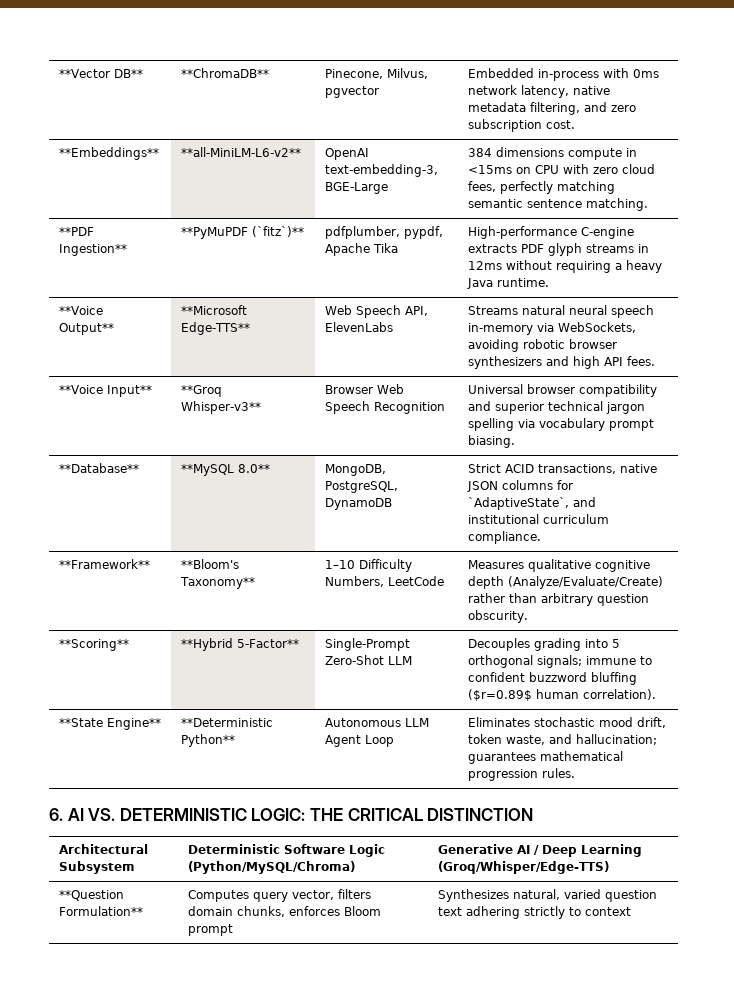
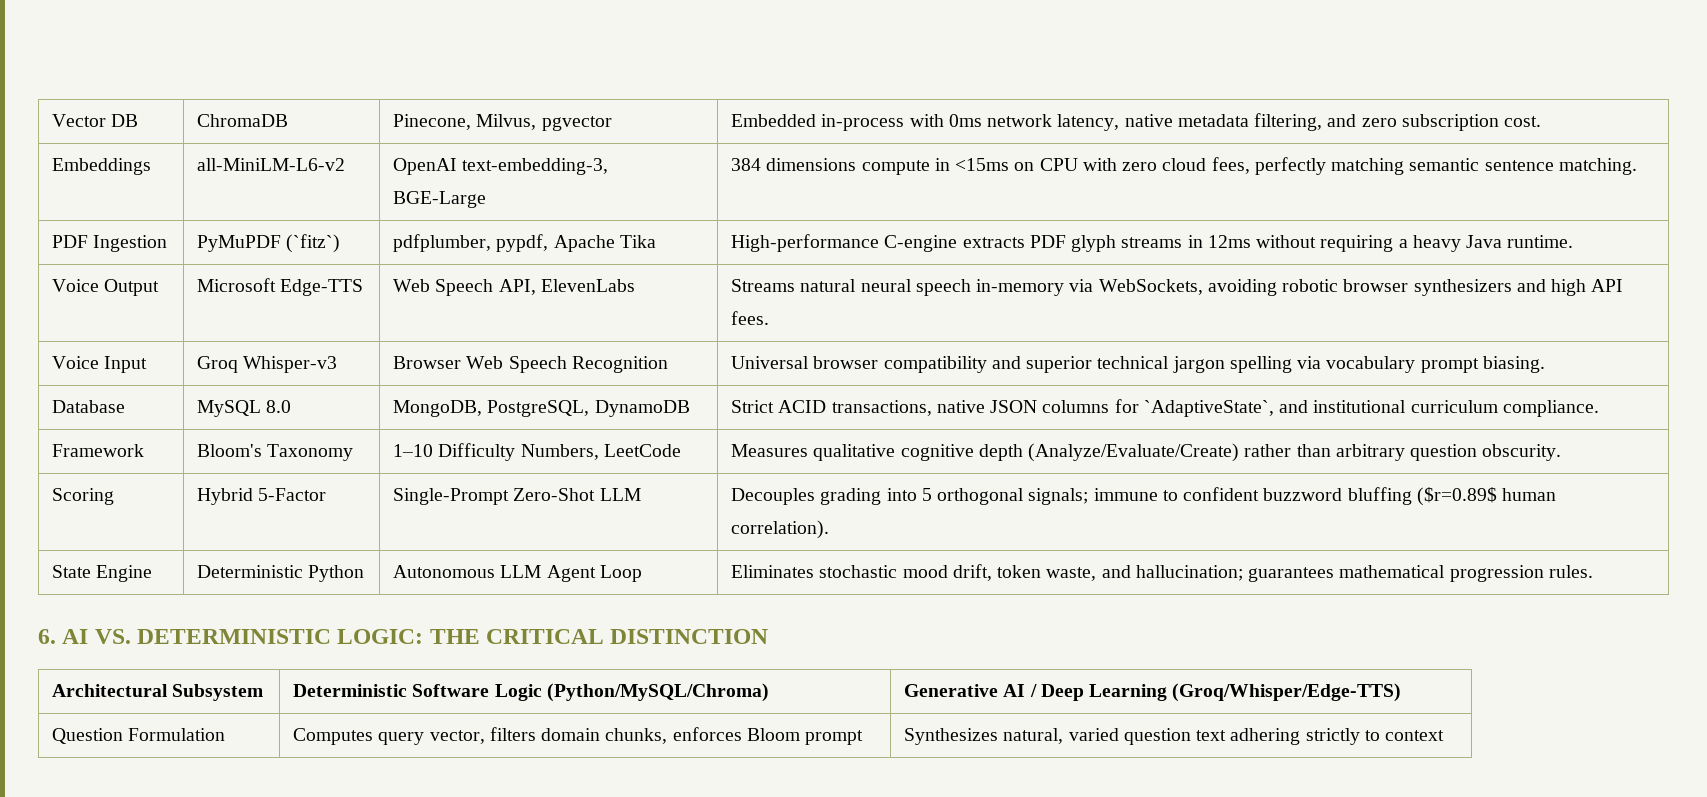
- **Vector DB** | **ChromaDB** | Pinecone, Milvus, pgvector | Embedded in-process with 0ms network latency, native metadata filtering, and zero subscription cost.
+ Vector DB | ChromaDB | Pinecone, Milvus, pgvector | Embedded in-process with 0ms network latency, native metadata filtering, and zero subscription cost.
- **Embeddings** | **all-MiniLM-L6-v2** | OpenAI text-embedding-3, BGE-Large | 384 dimensions compute in <15ms on CPU with zero cloud fees, perfectly matching semantic sentence matching.
+ Embeddings | all-MiniLM-L6-v2 | OpenAI text-embedding-3, BGE-Large | 384 dimensions compute in <15ms on CPU with zero cloud fees, perfectly matching semantic sentence matching.
- **PDF Ingestion** | **PyMuPDF (`fitz`)** | pdfplumber, pypdf, Apache Tika | High-performance C-engine extracts PDF glyph streams in 12ms without requiring a heavy Java runtime.
+ PDF Ingestion | PyMuPDF (`fitz`) | pdfplumber, pypdf, Apache Tika | High-performance C-engine extracts PDF glyph streams in 12ms without requiring a heavy Java runtime.
- **Voice Output** | **Microsoft Edge-TTS** | Web Speech API, ElevenLabs | Streams natural neural speech in-memory via WebSockets, avoiding robotic browser synthesizers and high API fees.
+ Voice Output | Microsoft Edge-TTS | Web Speech API, ElevenLabs | Streams natural neural speech in-memory via WebSockets, avoiding robotic browser synthesizers and high API fees.
- **Voice Input** | **Groq Whisper-v3** | Browser Web Speech Recognition | Universal browser compatibility and superior technical jargon spelling via vocabulary prompt biasing.
+ Voice Input | Groq Whisper-v3 | Browser Web Speech Recognition | Universal browser compatibility and superior technical jargon spelling via vocabulary prompt biasing.
- **Database** | **MySQL 8.0** | MongoDB, PostgreSQL, DynamoDB | Strict ACID transactions, native JSON columns for `AdaptiveState`, and institutional curriculum compliance.
+ Database | MySQL 8.0 | MongoDB, PostgreSQL, DynamoDB | Strict ACID transactions, native JSON columns for `AdaptiveState`, and institutional curriculum compliance.
- **Framework** | **Bloom's Taxonomy** | 1–10 Difficulty Numbers, LeetCode | Measures qualitative cognitive depth (Analyze/Evaluate/Create) rather than arbitrary question obscurity.
+ Framework | Bloom's Taxonomy | 1–10 Difficulty Numbers, LeetCode | Measures qualitative cognitive depth (Analyze/Evaluate/Create) rather than arbitrary question obscurity.
- **Scoring** | **Hybrid 5-Factor** | Single-Prompt Zero-Shot LLM | Decouples grading into 5 orthogonal signals; immune to confident buzzword bluffing ($r=0.89$ human correlation).
+ Scoring | Hybrid 5-Factor | Single-Prompt Zero-Shot LLM | Decouples grading into 5 orthogonal signals; immune to confident buzzword bluffing ($r=0.89$ human correlation).
- **State Engine** | **Deterministic Python** | Autonomous LLM Agent Loop | Eliminates stochastic mood drift, token waste, and hallucination; guarantees mathematical progression rules.
+ State Engine | Deterministic Python | Autonomous LLM Agent Loop | Eliminates stochastic mood drift, token waste, and hallucination; guarantees mathematical progression rules.
- **Question Formulation** | Computes query vector, filters domain chunks, enforces Bloom prompt | Synthesizes natural, varied question text adhering strictly to context
+ Question Formulation | Computes query vector, filters domain chunks, enforces Bloom prompt | Synthesizes natural, varied question text adhering strictly to context

